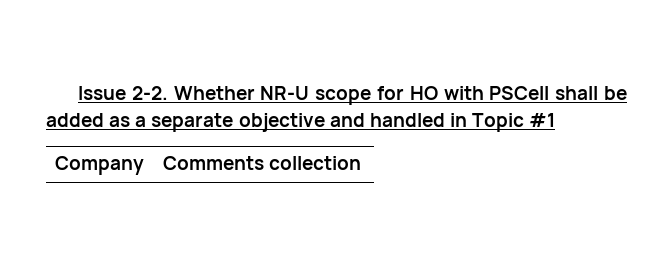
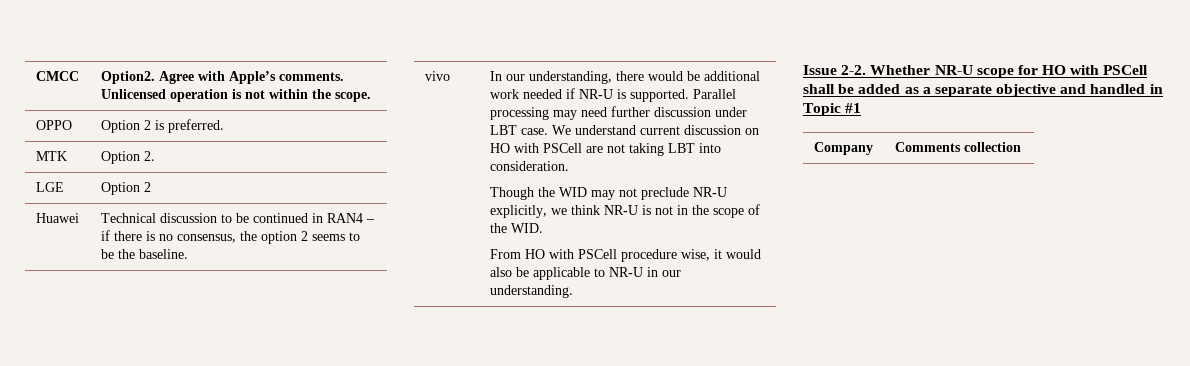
+ CMCC | Option2. Agree with Apple’s comments. Unlicensed operation is not within the scope.
+ OPPO | Option 2 is preferred.
+ MTK | Option 2.
+ LGE | Option 2
+ Huawei | Technical discussion to be continued in RAN4 – if there is no consensus, the option 2 seems to be the baseline.
+ vivo | In our understanding, there would be additional work needed if NR-U is supported. Parallel processing may need further discussion under LBT case. We understand current discussion on HO with PSCell are not taking LBT into consideration.
+ Though the WID may not preclude NR-U explicitly, we think NR-U is not in the scope of the WID.
+ From HO with PSCell procedure wise, it would also be applicable to NR-U in our understanding.

